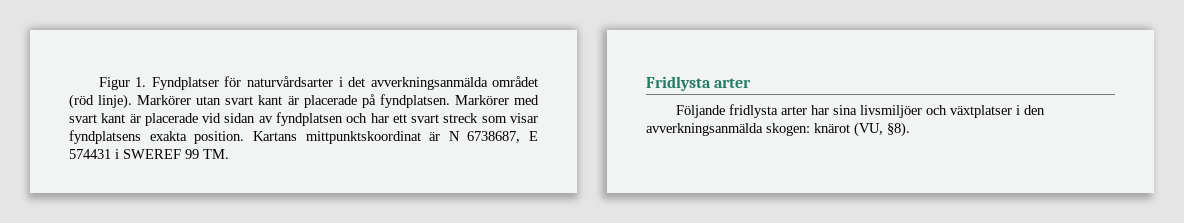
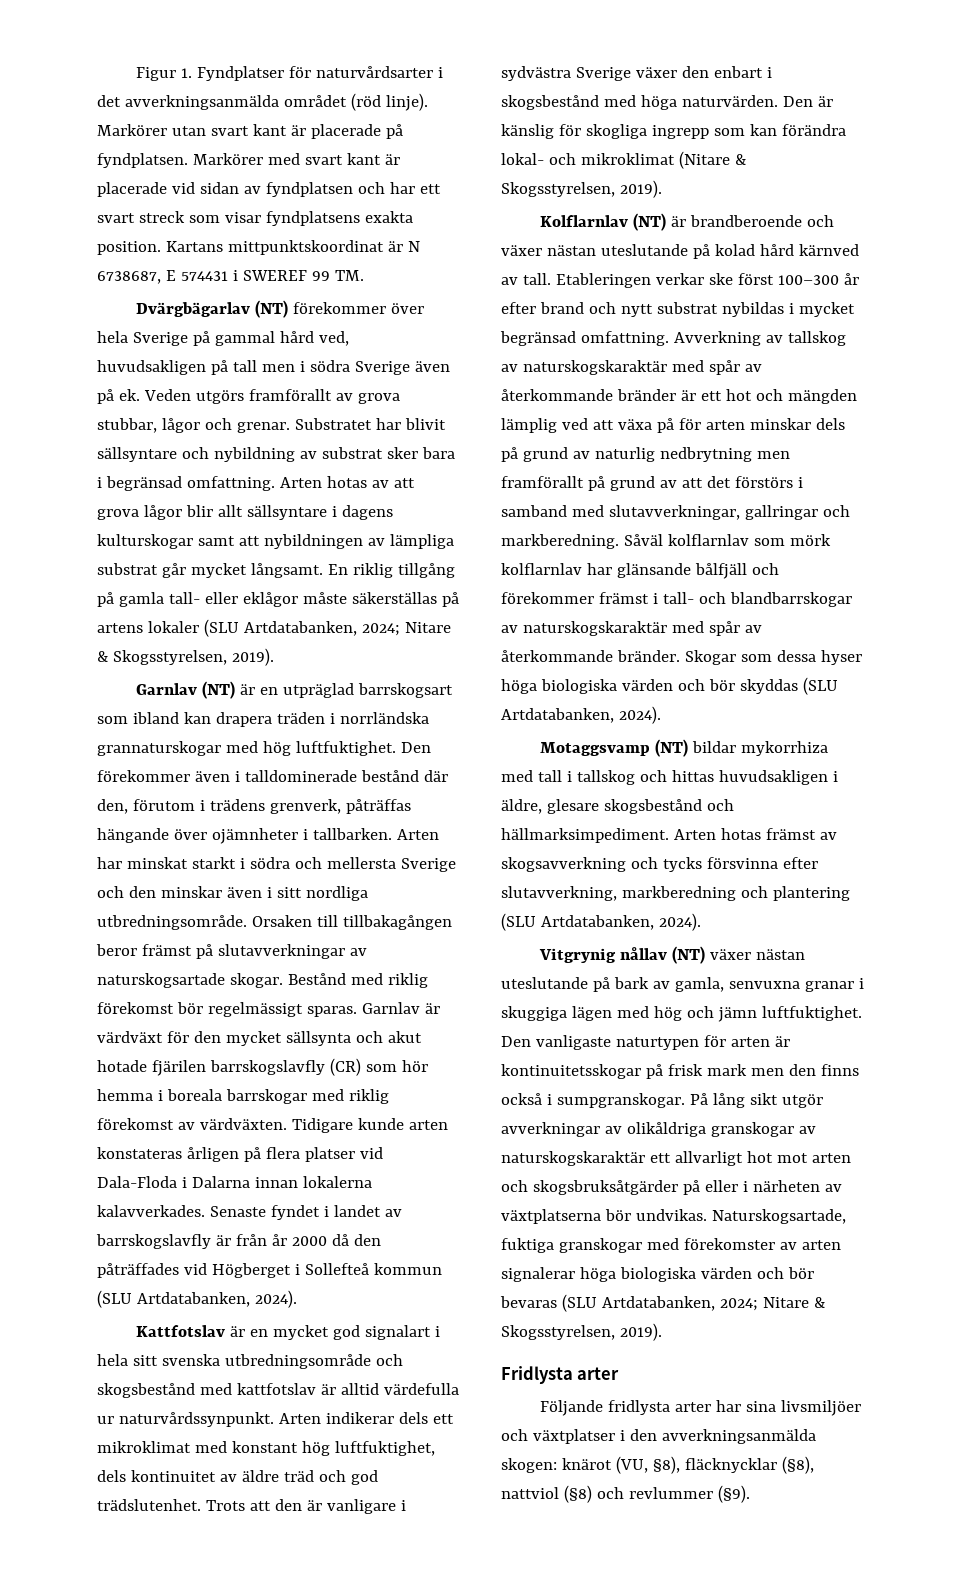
+ Dvärgbägarlav (NT) förekommer över hela Sverige på gammal hård ved, huvudsakligen på tall men i södra Sverige även på ek. Veden utgörs framförallt av grova stubbar, lågor och grenar. Substratet har blivit sällsyntare och nybildning av substrat sker bara i begränsad omfattning. Arten hotas av att grova lågor blir allt sällsyntare i dagens kulturskogar samt att nybildningen av lämpliga substrat går mycket långsamt. En riklig tillgång på gamla tall- eller eklågor måste säkerställas på artens lokaler (SLU Artdatabanken, 2024; Nitare & Skogsstyrelsen, 2019).
+ Garnlav (NT) är en utpräglad barrskogsart som ibland kan drapera träden i norrländska grannaturskogar med hög luftfuktighet. Den förekommer även i talldominerade bestånd där den, förutom i trädens grenverk, påträffas hängande över ojämnheter i tallbarken. Arten har minskat starkt i södra och mellersta Sverige och den minskar även i sitt nordliga utbredningsområde. Orsaken till tillbakagången beror främst på slutavverkningar av naturskogsartade skogar. Bestånd med riklig förekomst bör regelmässigt sparas. Garnlav är värdväxt för den mycket sällsynta och akut hotade fjärilen barrskogslavfly (CR) som hör hemma i boreala barrskogar med riklig förekomst av värdväxten. Tidigare kunde arten konstateras årligen på flera platser vid Dala-Floda i Dalarna innan lokalerna kalavverkades. Senaste fyndet i landet av barrskogslavfly är från år 2000 då den påträffades vid Högberget i Sollefteå kommun (SLU Artdatabanken, 2024).
+ Kattfotslav är en mycket god signalart i hela sitt svenska utbredningsområde och skogsbestånd med kattfotslav är alltid värdefulla ur naturvårdssynpunkt. Arten indikerar dels ett mikroklimat med konstant hög luftfuktighet, dels kontinuitet av äldre träd och god trädslutenhet. Trots att den är vanligare i sydvästra Sverige växer den enbart i skogsbestånd med höga naturvärden. Den är känslig för skogliga ingrepp som kan förändra lokal- och mikroklimat (Nitare & Skogsstyrelsen, 2019).
+ Kolflarnlav (NT) är brandberoende och växer nästan uteslutande på kolad hård kärnved av tall. Etableringen verkar ske först 100–300 år efter brand och nytt substrat nybildas i mycket begränsad omfattning. Avverkning av tallskog av naturskogskaraktär med spår av återkommande bränder är ett hot och mängden lämplig ved att växa på för arten minskar dels på grund av naturlig nedbrytning men framförallt på grund av att det förstörs i samband med slutavverkningar, gallringar och markberedning. Såväl kolflarnlav som mörk kolflarnlav har glänsande bålfjäll och förekommer främst i tall- och blandbarrskogar av naturskogskaraktär med spår av återkommande bränder. Skogar som dessa hyser höga biologiska värden och bör skyddas (SLU Artdatabanken, 2024).
+ Motaggsvamp (NT) bildar mykorrhiza med tall i tallskog och hittas huvudsakligen i äldre, glesare skogsbestånd och hällmarksimpediment. Arten hotas främst av skogsavverkning och tycks försvinna efter slutavverkning, markberedning och plantering (SLU Artdatabanken, 2024).
+ Vitgrynig nållav (NT) växer nästan uteslutande på bark av gamla, senvuxna granar i skuggiga lägen med hög och jämn luftfuktighet. Den vanligaste naturtypen för arten är kontinuitetsskogar på frisk mark men den finns också i sumpgranskogar. På lång sikt utgör avverkningar av olikåldriga granskogar av naturskogskaraktär ett allvarligt hot mot arten och skogsbruksåtgärder på eller i närheten av växtplatserna bör undvikas. Naturskogsartade, fuktiga granskogar med förekomster av arten signalerar höga biologiska värden och bör bevaras (SLU Artdatabanken, 2024; Nitare & Skogsstyrelsen, 2019).
- Följande fridlysta arter har sina livsmiljöer och växtplatser i den avverkningsanmälda skogen: knärot (VU, §8).
+ Följande fridlysta arter har sina livsmiljöer och växtplatser i den avverkningsanmälda skogen: knärot (VU, §8), fläcknycklar (§8), nattviol (§8) och revlummer (§9).

